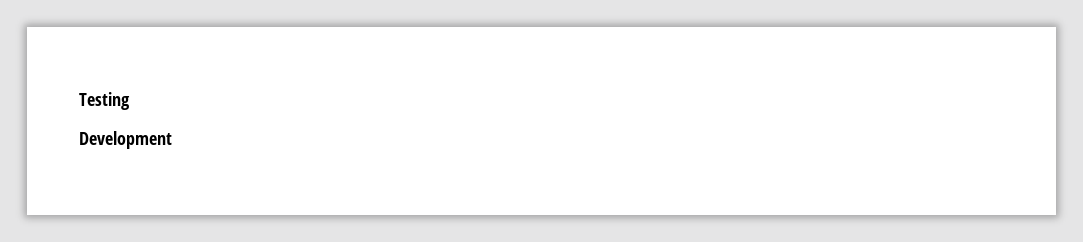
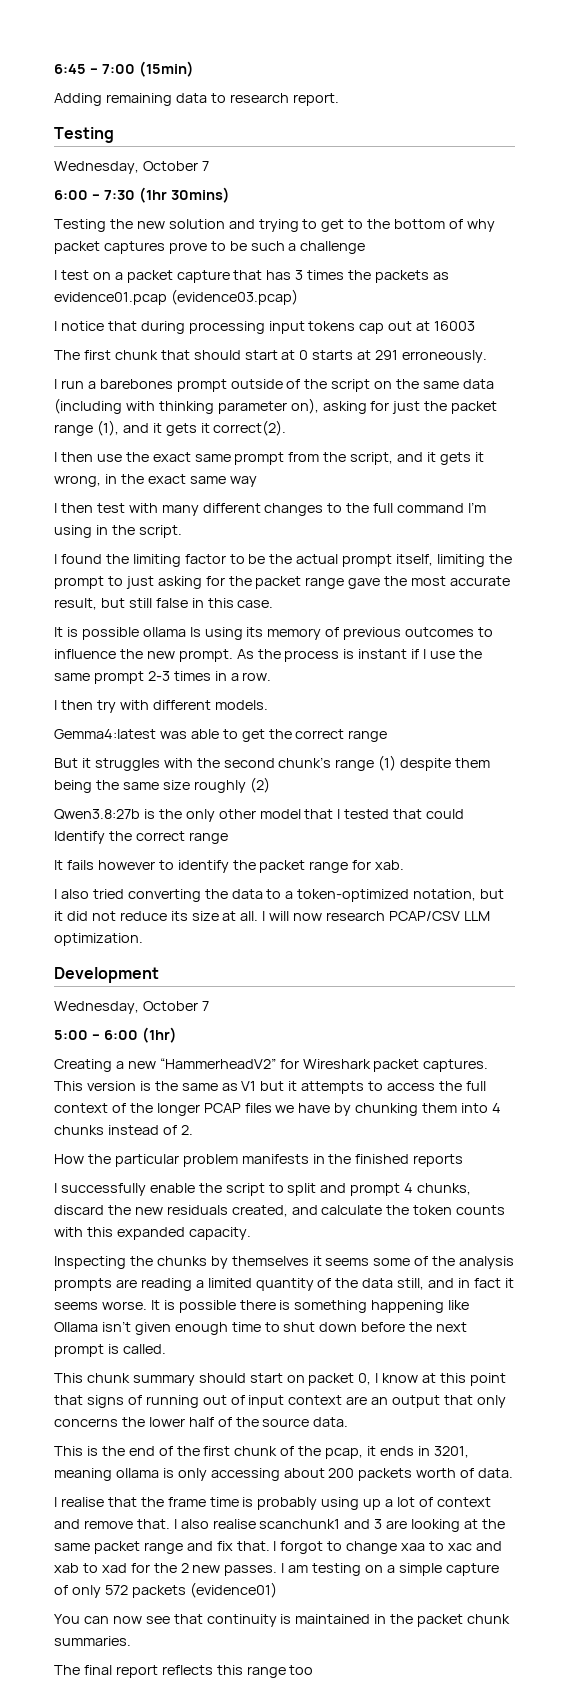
+ 6:45 – 7:00 (15min)
+ Adding remaining data to research report.
  Testing
+ Wednesday, October 7
+ 6:00 – 7:30 (1hr 30mins)
+ Testing the new solution and trying to get to the bottom of why packet captures prove to be such a challenge
+ I test on a packet capture that has 3 times the packets as evidence01.pcap (evidence03.pcap)
+ I notice that during processing input tokens cap out at 16003
+ The first chunk that should start at 0 starts at 291 erroneously.
+ I run a barebones prompt outside of the script on the same data (including with thinking parameter on), asking for just the packet range (1), and it gets it correct(2).
+ I then use the exact same prompt from the script, and it gets it wrong, in the exact same way
+ I then test with many different changes to the full command I’m using in the script.
+ I found the limiting factor to be the actual prompt itself, limiting the prompt to just asking for the packet range gave the most accurate result, but still false in this case.
+ It is possible ollama Is using its memory of previous outcomes to influence the new prompt. As the process is instant if I use the same prompt 2-3 times in a row.
+ I then try with different models.
+ Gemma4:latest was able to get the correct range
+ But it struggles with the second chunk’s range (1) despite them being the same size roughly (2)
+ Qwen3.8:27b is the only other model that I tested that could Identify the correct range
+ It fails however to identify the packet range for xab.
+ I also tried converting the data to a token-optimized notation, but it did not reduce its size at all. I will now research PCAP/CSV LLM optimization.
  Development
+ Wednesday, October 7
+ 5:00 – 6:00 (1hr)
+ Creating a new “HammerheadV2” for Wireshark packet captures. This version is the same as V1 but it attempts to access the full context of the longer PCAP files we have by chunking them into 4 chunks instead of 2.
+ How the particular problem manifests in the finished reports
+ I successfully enable the script to split and prompt 4 chunks, discard the new residuals created, and calculate the token counts with this expanded capacity.
+ Inspecting the chunks by themselves it seems some of the analysis prompts are reading a limited quantity of the data still, and in fact it seems worse. It is possible there is something happening like Ollama isn’t given enough time to shut down before the next prompt is called.
+ This chunk summary should start on packet 0, I know at this point that signs of running out of input context are an output that only concerns the lower half of the source data.
+ This is the end of the first chunk of the pcap, it ends in 3201, meaning ollama is only accessing about 200 packets worth of data.
+ I realise that the frame time is probably using up a lot of context and remove that. I also realise scanchunk1 and 3 are looking at the same packet range and fix that. I forgot to change xaa to xac and xab to xad for the 2 new passes. I am testing on a simple capture of only 572 packets (evidence01)
+ You can now see that continuity is maintained in the packet chunk summaries.
+ The final report reflects this range too

